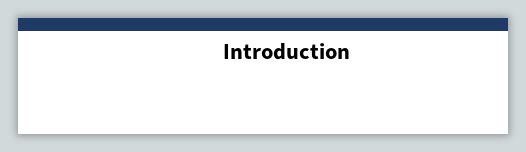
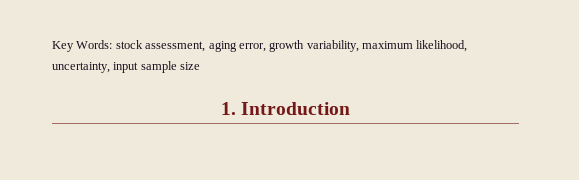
- Introduction
+ Key Words: stock assessment, aging error, growth variability, maximum likelihood, uncertainty, input sample size
+ 1. Introduction

